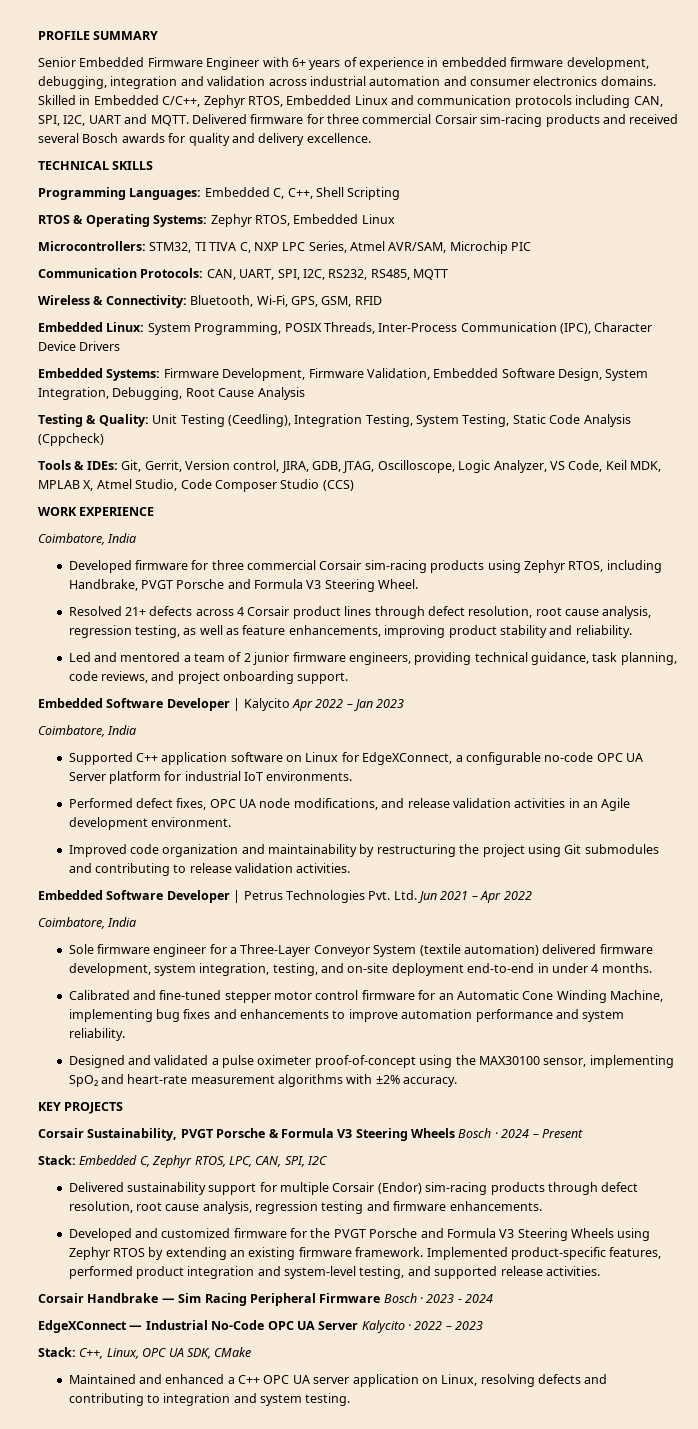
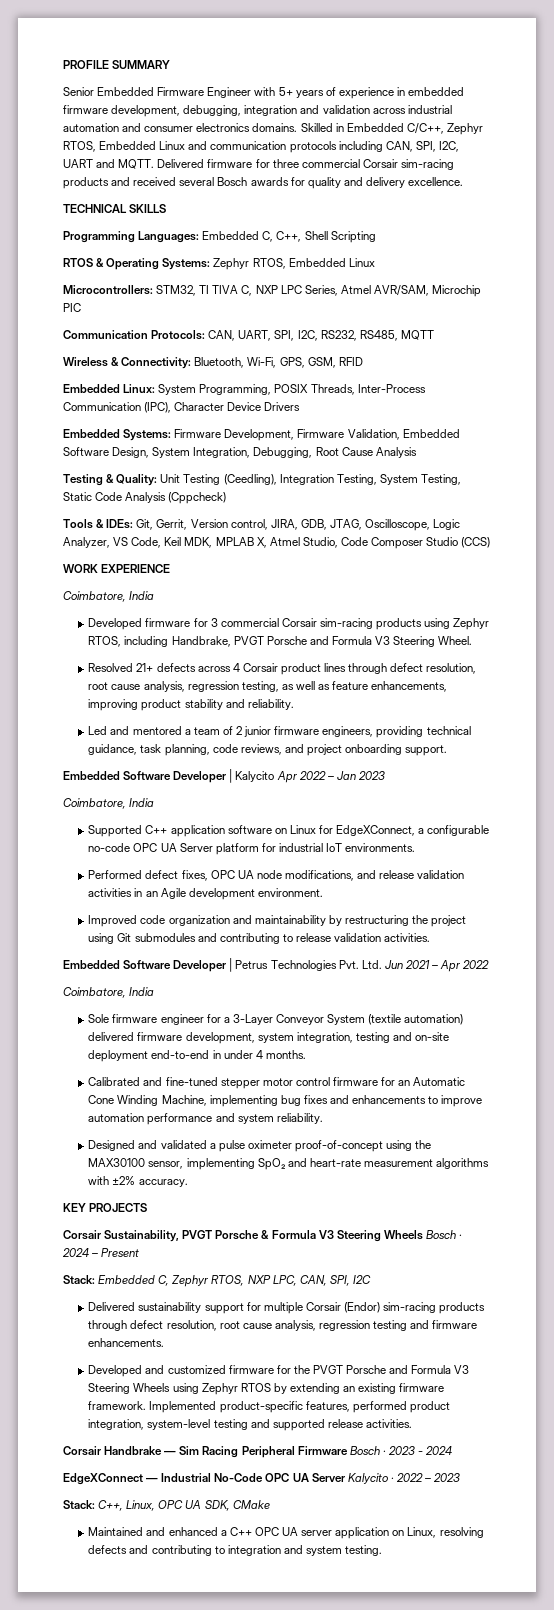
- Senior Embedded Firmware Engineer with 6+ years of experience in embedded firmware development, debugging, integration and validation across industrial automation and consumer electronics domains.
+ Senior Embedded Firmware Engineer with 5+ years of experience in embedded firmware development, debugging, integration and validation across industrial automation and consumer electronics domains.
- Developed firmware for three commercial Corsair sim-racing products using Zephyr RTOS, including Handbrake, PVGT Porsche and Formula V3 Steering Wheel.
+ Developed firmware for 3 commercial Corsair sim-racing products using Zephyr RTOS, including Handbrake, PVGT Porsche and Formula V3 Steering Wheel.
- Sole firmware engineer for a Three-Layer Conveyor System (textile automation) delivered firmware development, system integration, testing, and on-site deployment end-to-end in under 4 months.
+ Sole firmware engineer for a 3-Layer Conveyor System (textile automation) delivered firmware development, system integration, testing and on-site deployment end-to-end in under 4 months.
- Stack: Embedded C, Zephyr RTOS, LPC, CAN, SPI, I2C
+ Stack: Embedded C, Zephyr RTOS, NXP LPC, CAN, SPI, I2C
- Implemented product-specific features, performed product integration and system-level testing, and supported release activities.
+ Implemented product-specific features, performed product integration, system-level testing and supported release activities.

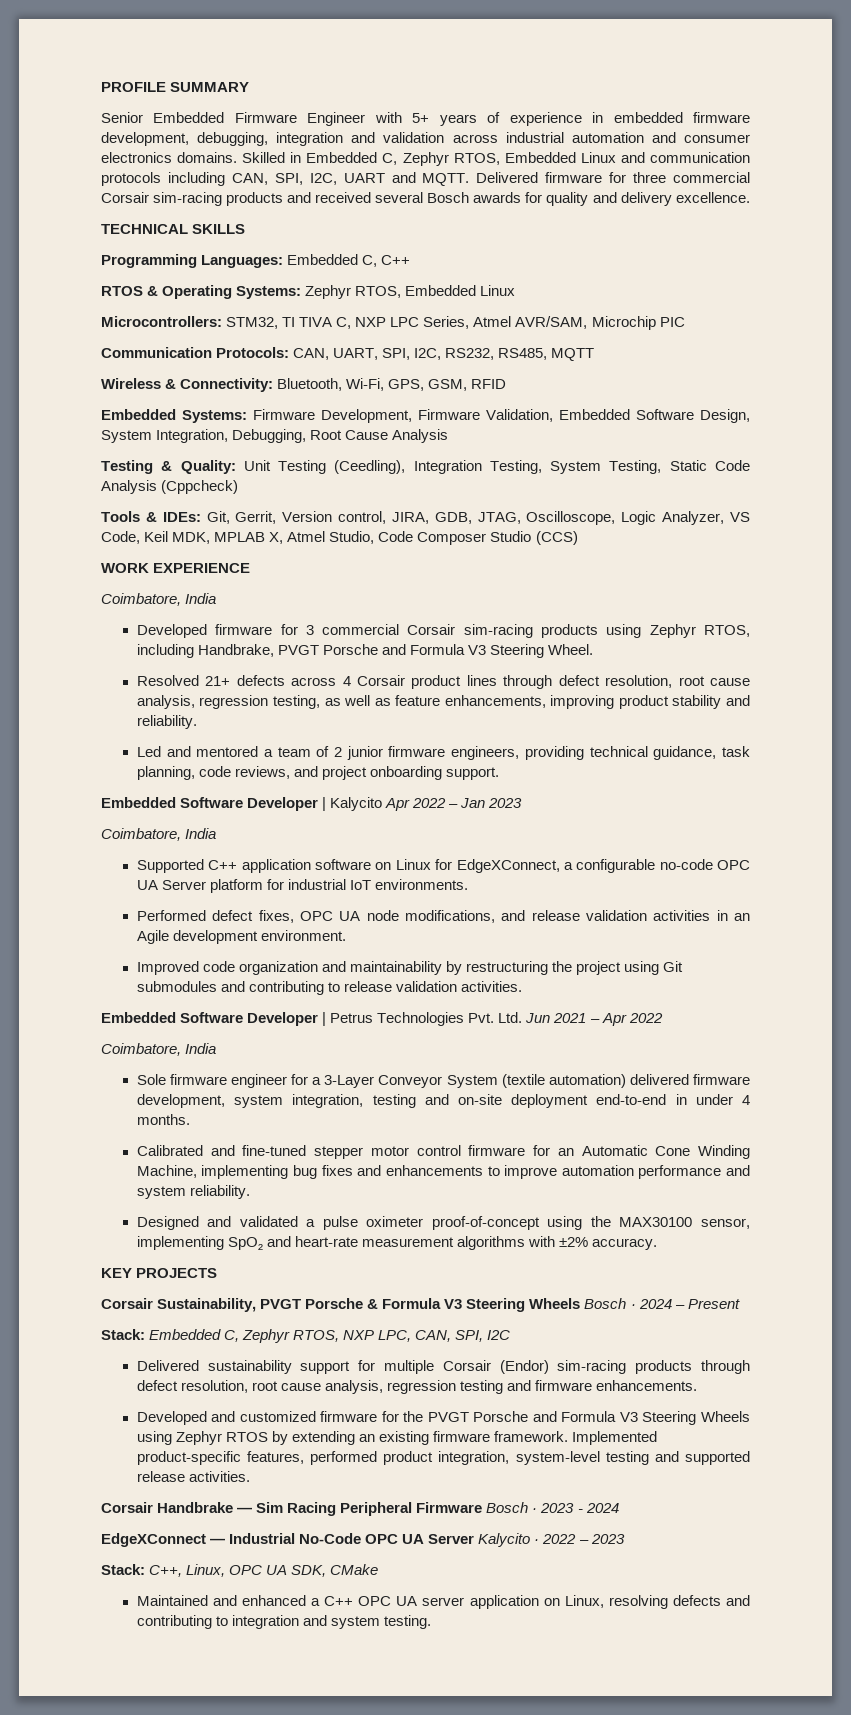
- Skilled in Embedded C/C++, Zephyr RTOS, Embedded Linux and communication protocols including CAN, SPI, I2C, UART and MQTT.
+ Skilled in Embedded C, Zephyr RTOS, Embedded Linux and communication protocols including CAN, SPI, I2C, UART and MQTT.
- Programming Languages: Embedded C, C++, Shell Scripting
+ Programming Languages: Embedded C, C++
- Embedded Linux: System Programming, POSIX Threads, Inter-Process Communication (IPC), Character Device Drivers

